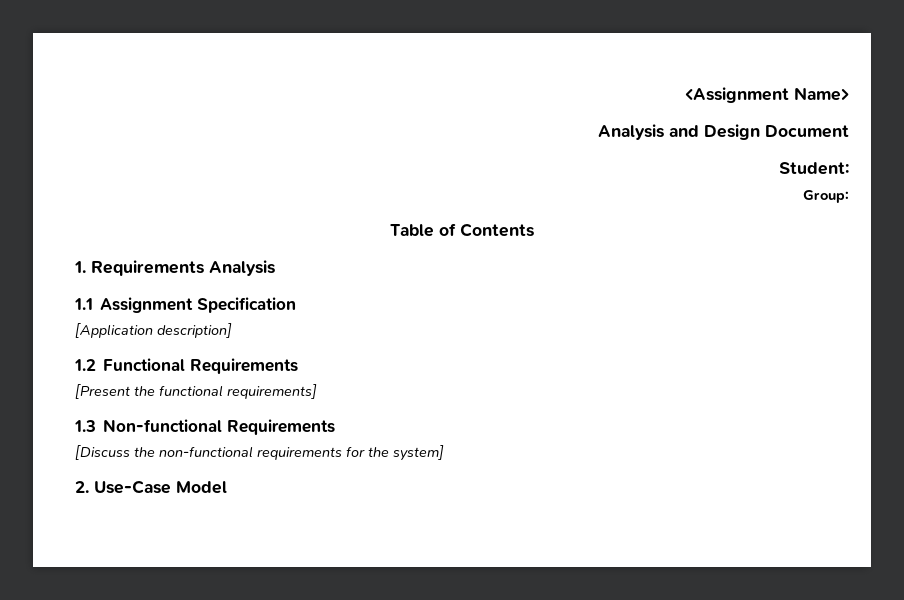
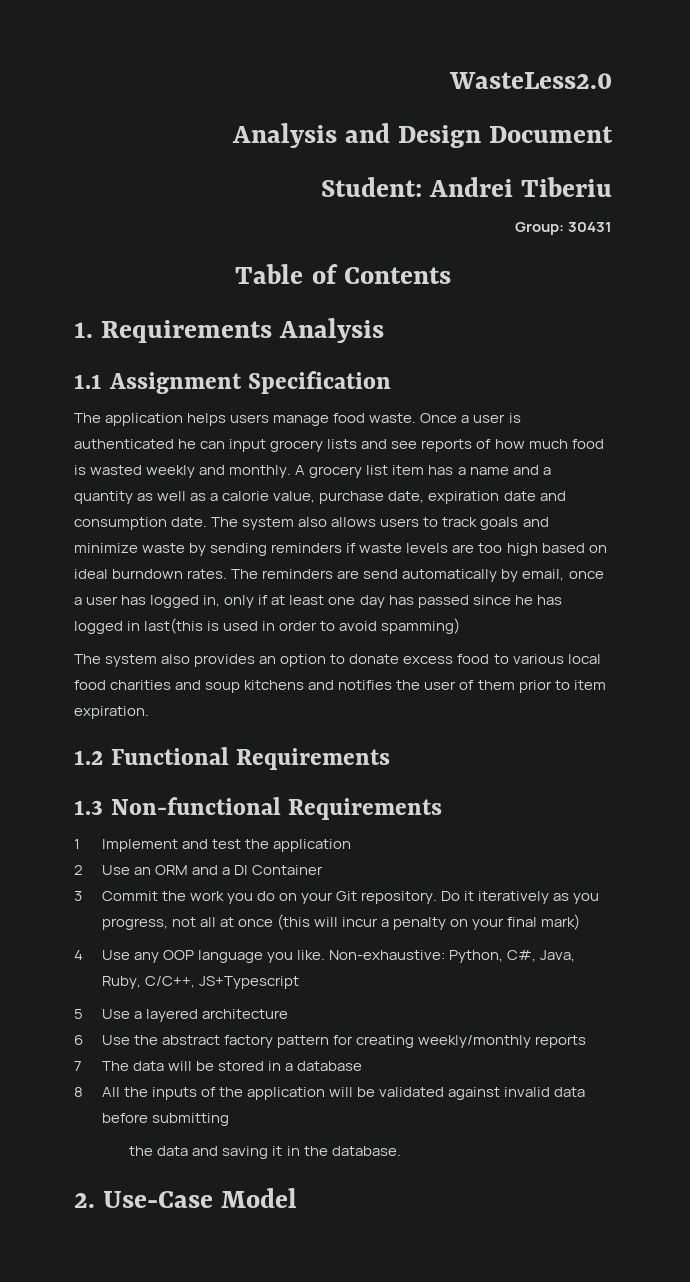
- <Assignment Name>
+ WasteLess2.0
- Student:
+ Student: Andrei Tiberiu
- Group:
+ Group: 30431
- [Application description]
+ The application helps users manage food waste. Once a user is authenticated he can input grocery lists and see reports of how much food is wasted weekly and monthly. A grocery list item has a name and a quantity as well as a calorie value, purchase date, expiration date and consumption date. The system also allows users to track goals and minimize waste by sending reminders if waste levels are too high based on ideal burndown rates. The reminders are send automatically by email, once a user has logged in, only if at least one day has passed since he has logged in last(this is used in order to avoid spamming)
+ The system also provides an option to donate excess food to various local food charities and soup kitchens and notifies the user of them prior to item expiration.
- [Present the functional requirements]
- [Discuss the non-functional requirements for the system]
+ 1 Implement and test the application
+ 2 Use an ORM and a DI Container
+ 3 Commit the work you do on your Git repository. Do it iteratively as you progress, not all at once (this will incur a penalty on your final mark)
+ 4 Use any OOP language you like. Non-exhaustive: Python, C#, Java, Ruby, C/C++, JS+Typescript
+ 5 Use a layered architecture
+ 6 Use the abstract factory pattern for creating weekly/monthly reports
+ 7 The data will be stored in a database
+ 8 All the inputs of the application will be validated against invalid data before submitting
+ the data and saving it in the database.

